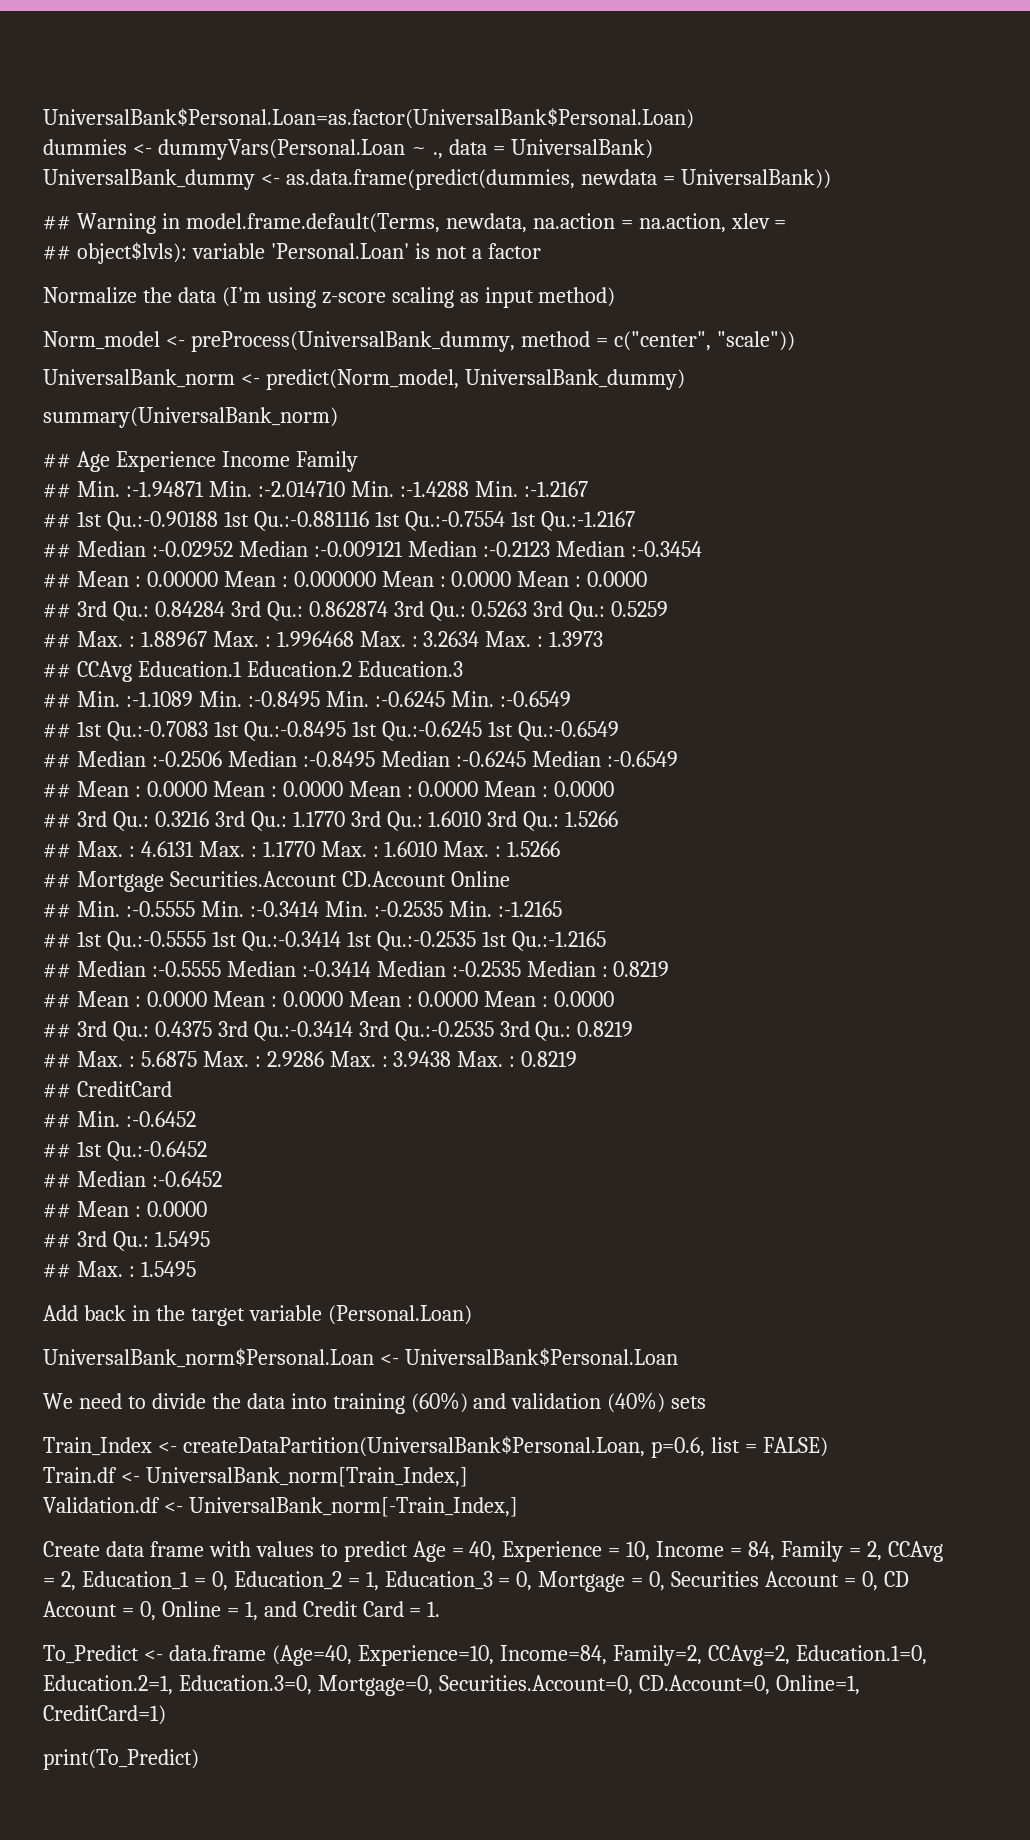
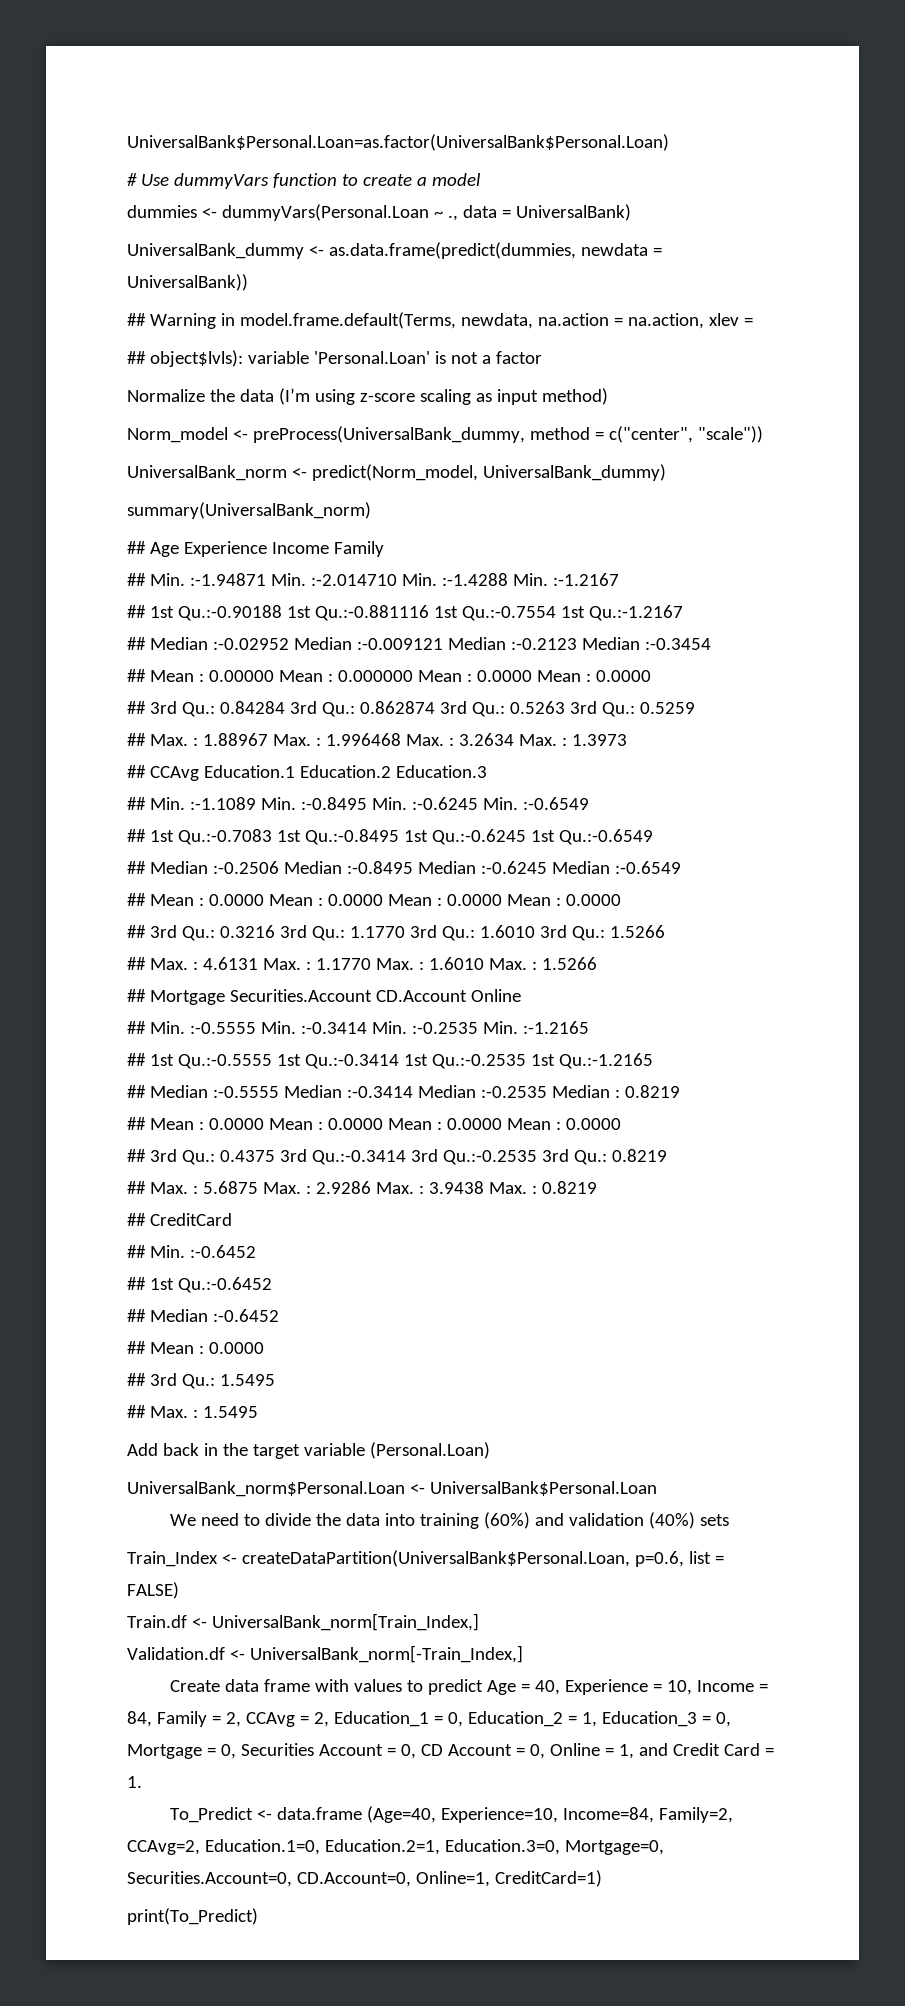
+ # Use dummyVars function to create a model

